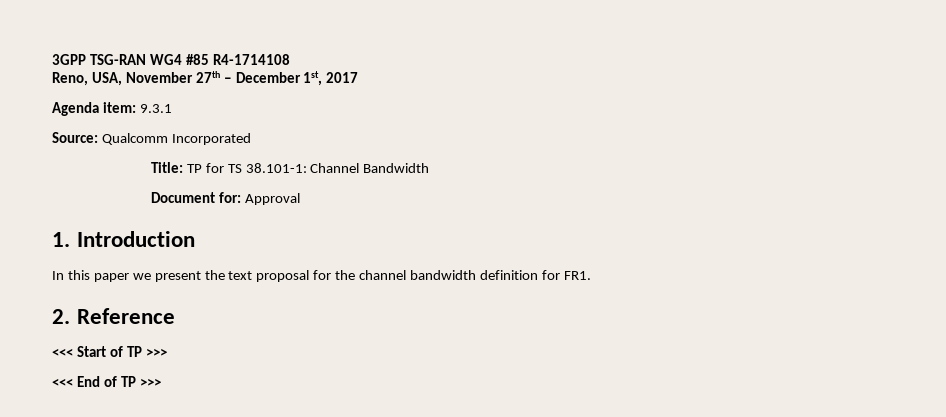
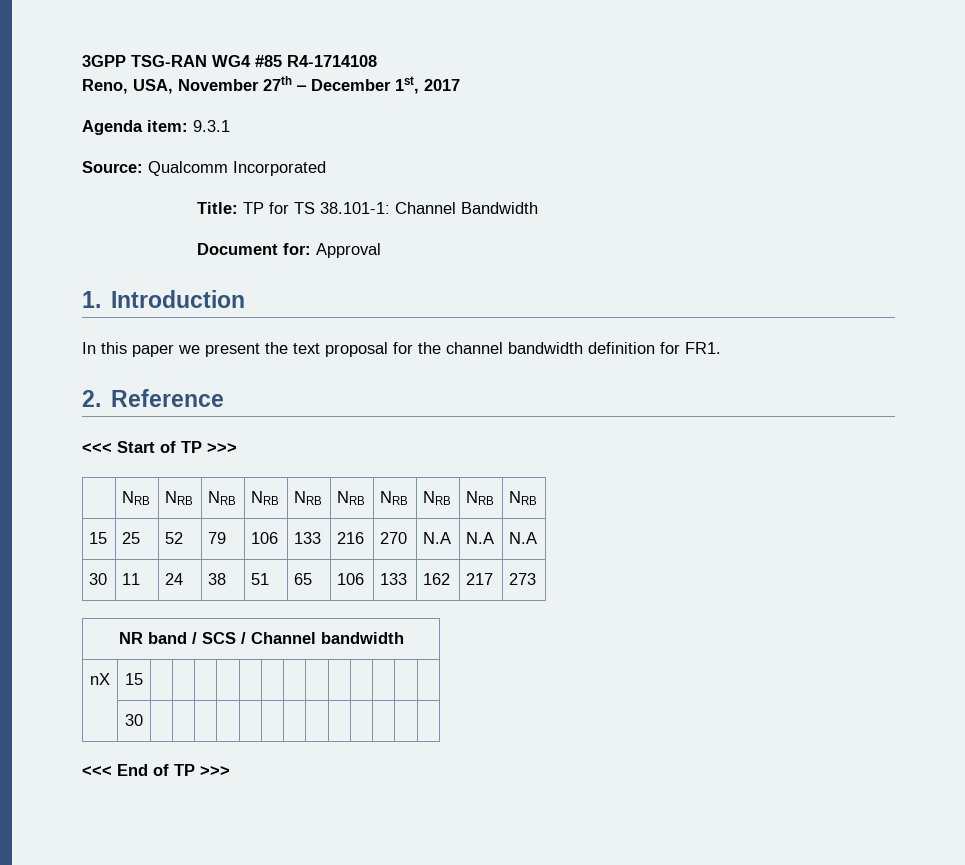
+ | NRB | NRB | NRB | NRB | NRB | NRB | NRB | NRB | NRB | NRB
+ 15 | 25 | 52 | 79 | 106 | 133 | 216 | 270 | N.A | N.A | N.A
+ 30 | 11 | 24 | 38 | 51 | 65 | 106 | 133 | 162 | 217 | 273
+ NR band / SCS / Channel bandwidth
+ nX | 15 | | | | | | | | | | | | |
+ | 30 | | | | | | | | | | | | |

